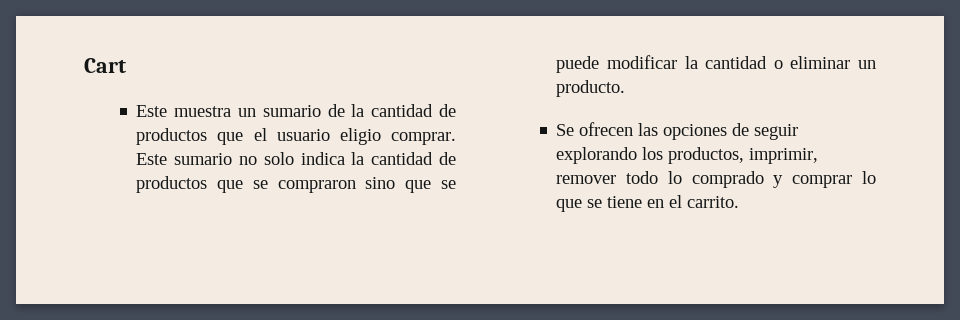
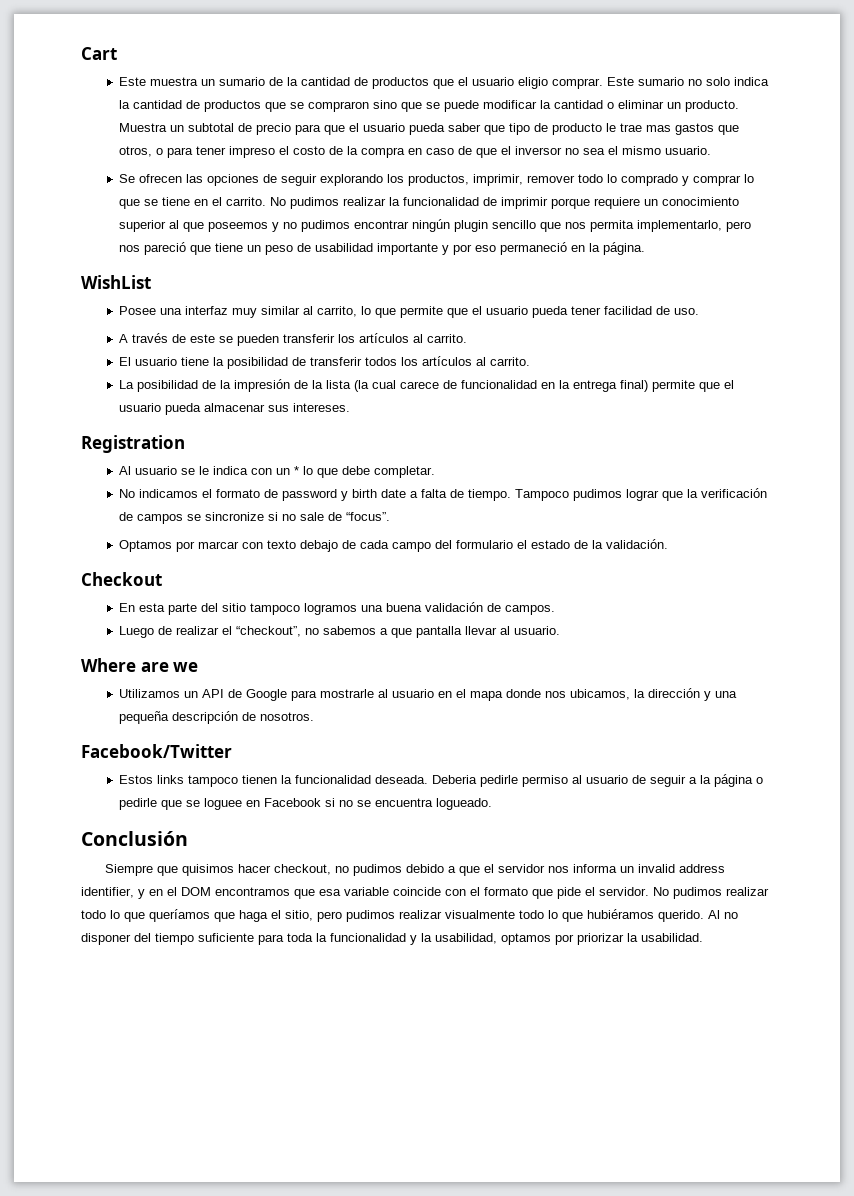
+ Muestra un subtotal de precio para que el usuario pueda saber que tipo de producto le trae mas gastos que otros, o para tener impreso el costo de la compra en caso de que el inversor no sea el mismo usuario.
+ No pudimos realizar la funcionalidad de imprimir porque requiere un conocimiento superior al que poseemos y no pudimos encontrar ningún plugin sencillo que nos permita implementarlo, pero nos pareció que tiene un peso de usabilidad importante y por eso permaneció en la página.
+ WishList
+ Posee una interfaz muy similar al carrito, lo que permite que el usuario pueda tener facilidad de uso.
+ A través de este se pueden transferir los artículos al carrito.
+ El usuario tiene la posibilidad de transferir todos los artículos al carrito.
+ La posibilidad de la impresión de la lista (la cual carece de funcionalidad en la entrega final) permite que el usuario pueda almacenar sus intereses.
+ Registration
+ Al usuario se le indica con un * lo que debe completar.
+ No indicamos el formato de password y birth date a falta de tiempo. Tampoco pudimos lograr que la verificación de campos se sincronize si no sale de “focus”.
+ Optamos por marcar con texto debajo de cada campo del formulario el estado de la validación.
+ Checkout
+ En esta parte del sitio tampoco logramos una buena validación de campos.
+ Luego de realizar el “checkout”, no sabemos a que pantalla llevar al usuario.
+ Where are we
+ Utilizamos un API de Google para mostrarle al usuario en el mapa donde nos ubicamos, la dirección y una pequeña descripción de nosotros.
+ Facebook/Twitter
+ Estos links tampoco tienen la funcionalidad deseada. Deberia pedirle permiso al usuario de seguir a la página o pedirle que se loguee en Facebook si no se encuentra logueado.
+ Conclusión
+ Siempre que quisimos hacer checkout, no pudimos debido a que el servidor nos informa un invalid address identifier, y en el DOM encontramos que esa variable coincide con el formato que pide el servidor. No pudimos realizar todo lo que queríamos que haga el sitio, pero pudimos realizar visualmente todo lo que hubiéramos querido. Al no disponer del tiempo suficiente para toda la funcionalidad y la usabilidad, optamos por priorizar la usabilidad.

